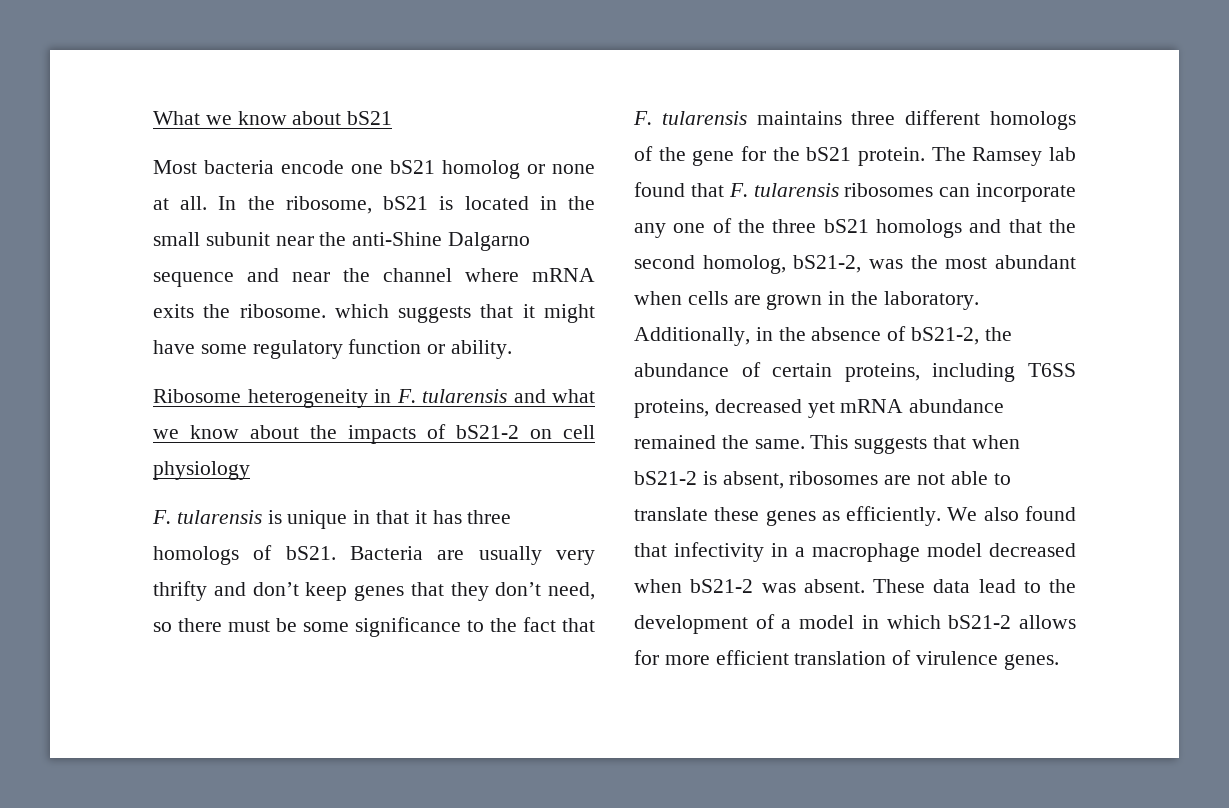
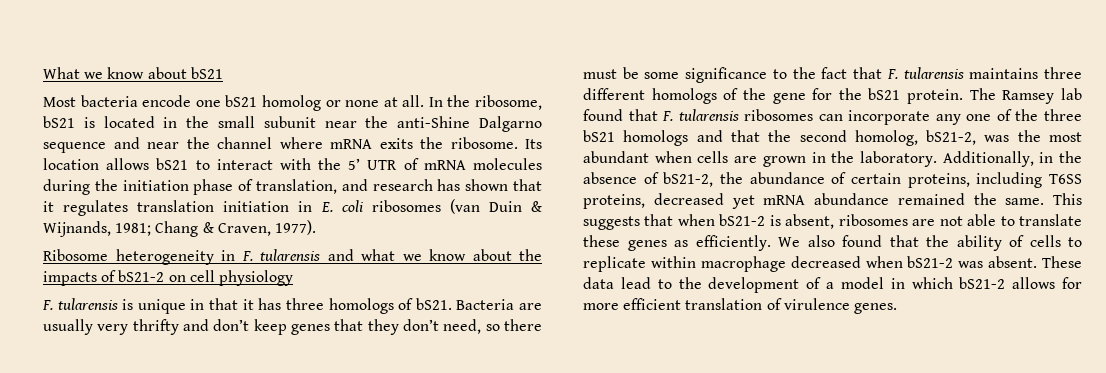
- In the ribosome, bS21 is located in the small subunit near the anti-Shine Dalgarno sequence and near the channel where mRNA exits the ribosome. which suggests that it might have some regulatory function or ability.
+ In the ribosome, bS21 is located in the small subunit near the anti-Shine Dalgarno sequence and near the channel where mRNA exits the ribosome. Its location allows bS21 to interact with the 5’ UTR of mRNA molecules during the initiation phase of translation, and research has shown that it regulates translation initiation in E. coli ribosomes (van Duin & Wijnands, 1981; Chang & Craven, 1977).
- We also found that infectivity in a macrophage model decreased when bS21-2 was absent.
+ We also found that the ability of cells to replicate within macrophage decreased when bS21-2 was absent.

